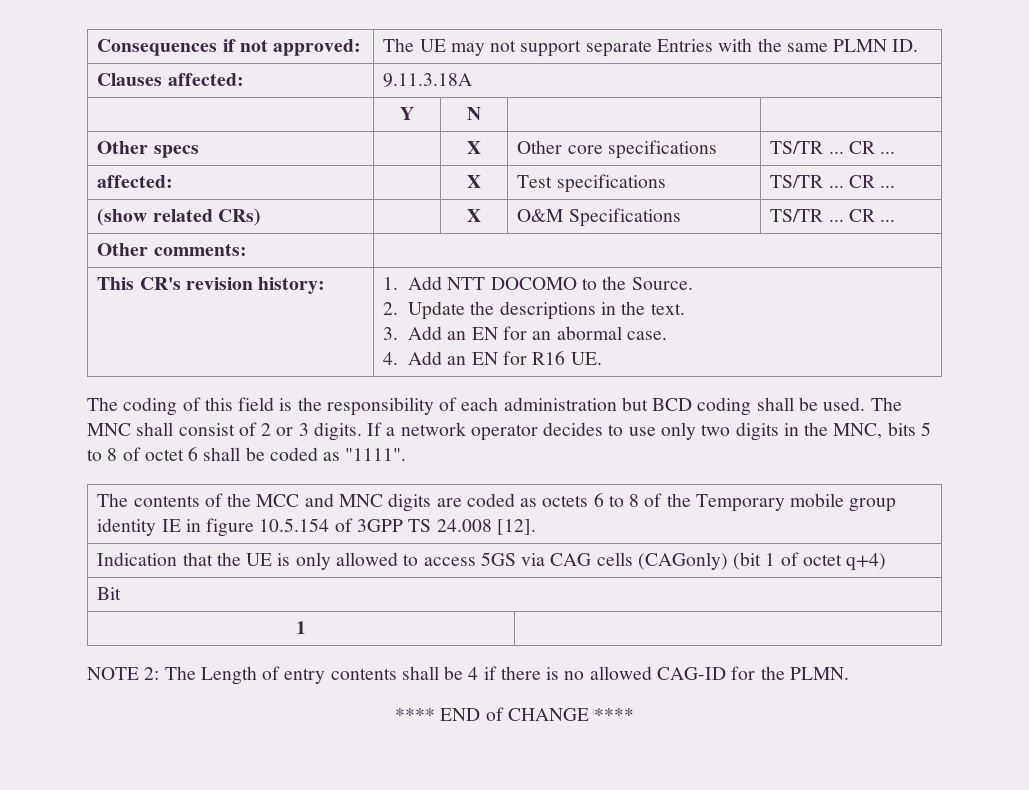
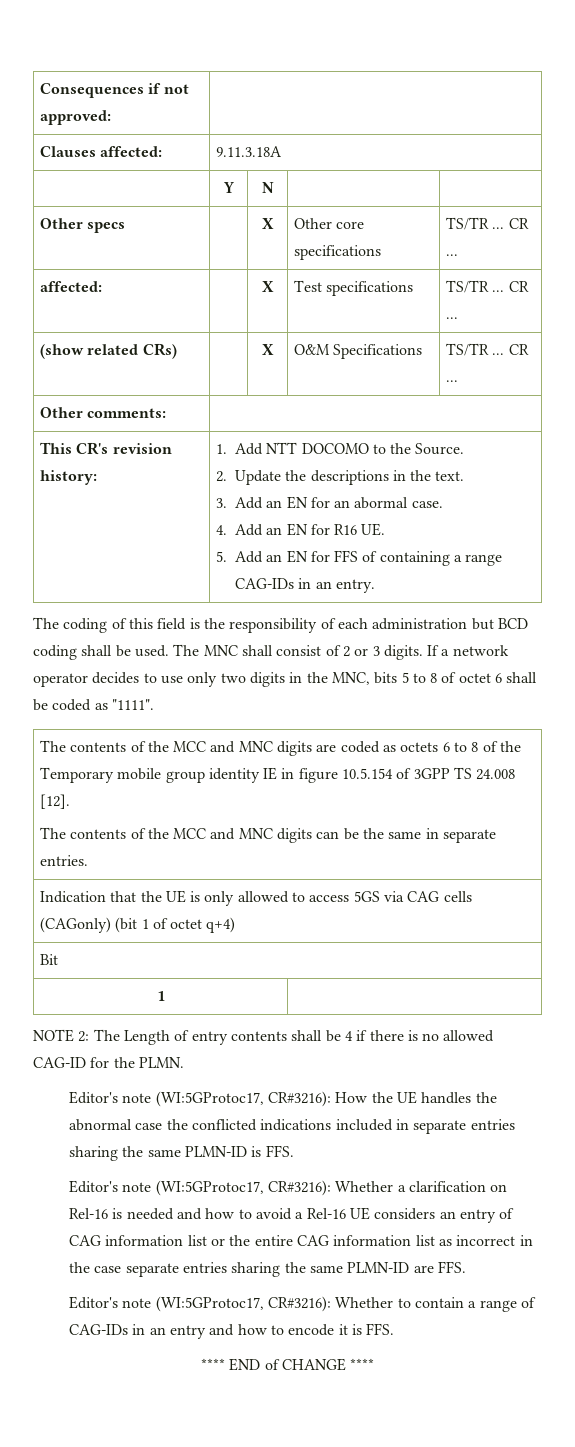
- Consequences if not approved: | The UE may not support separate Entries with the same PLMN ID.
+ Consequences if not approved: |
+ 5. Add an EN for FFS of containing a range CAG-IDs in an entry.
+ The contents of the MCC and MNC digits can be the same in separate entries.
+ Editor's note (WI:5GProtoc17, CR#3216): How the UE handles the abnormal case the conflicted indications included in separate entries sharing the same PLMN-ID is FFS.
+ Editor's note (WI:5GProtoc17, CR#3216): Whether a clarification on Rel-16 is needed and how to avoid a Rel-16 UE considers an entry of CAG information list or the entire CAG information list as incorrect in the case separate entries sharing the same PLMN-ID are FFS.
+ Editor's note (WI:5GProtoc17, CR#3216): Whether to contain a range of CAG-IDs in an entry and how to encode it is FFS.

